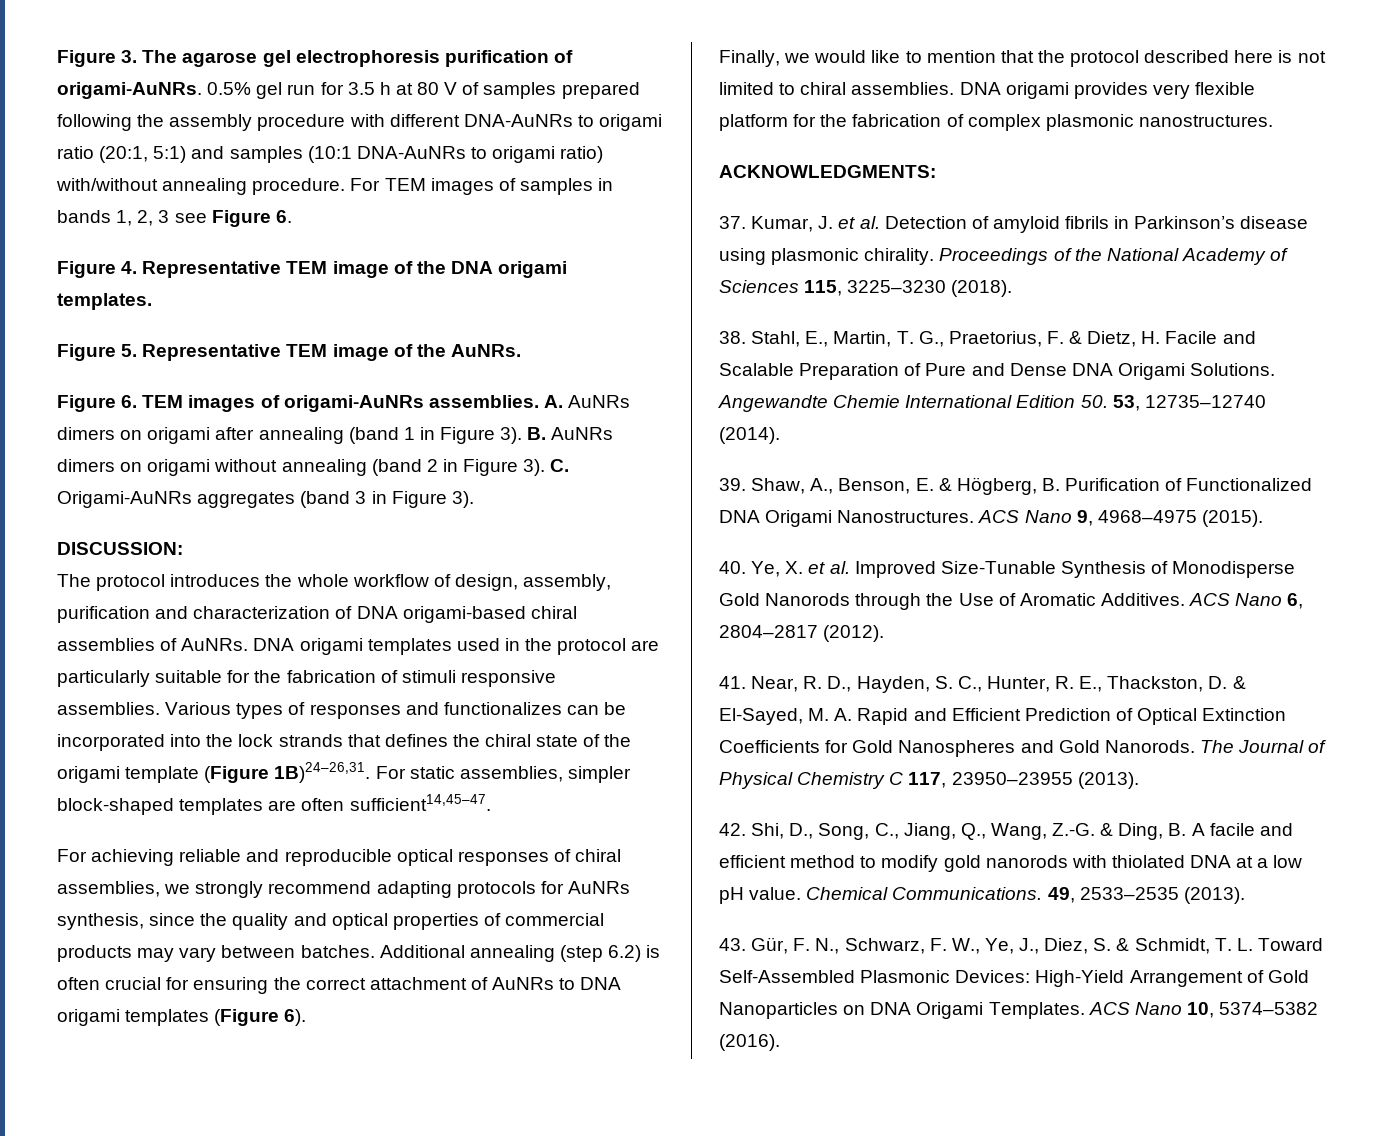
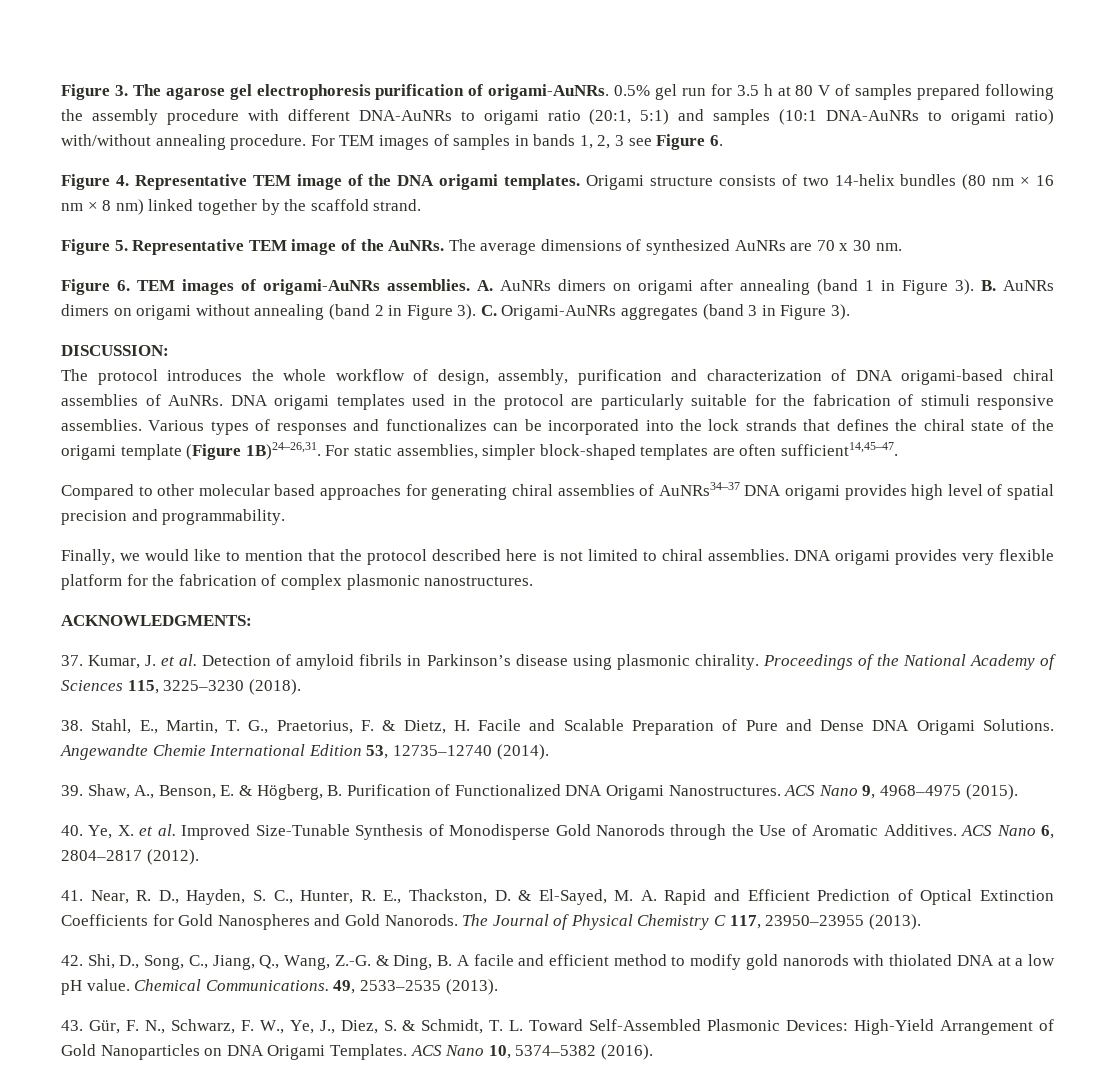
+ Origami structure consists of two 14-helix bundles (80 nm × 16 nm × 8 nm) linked together by the scaffold strand.
+ The average dimensions of synthesized AuNRs are 70 x 30 nm.
- For achieving reliable and reproducible optical responses of chiral assemblies, we strongly recommend adapting protocols for AuNRs synthesis, since the quality and optical properties of commercial products may vary between batches. Additional annealing (step 6.2) is often crucial for ensuring the correct attachment of AuNRs to DNA origami templates (Figure 6).
+ Compared to other molecular based approaches for generating chiral assemblies of AuNRs34–37 DNA origami provides high level of spatial precision and programmability.
- Angewandte Chemie International Edition 50. 53, 12735–12740 (2014).
+ Angewandte Chemie International Edition 53, 12735–12740 (2014).

